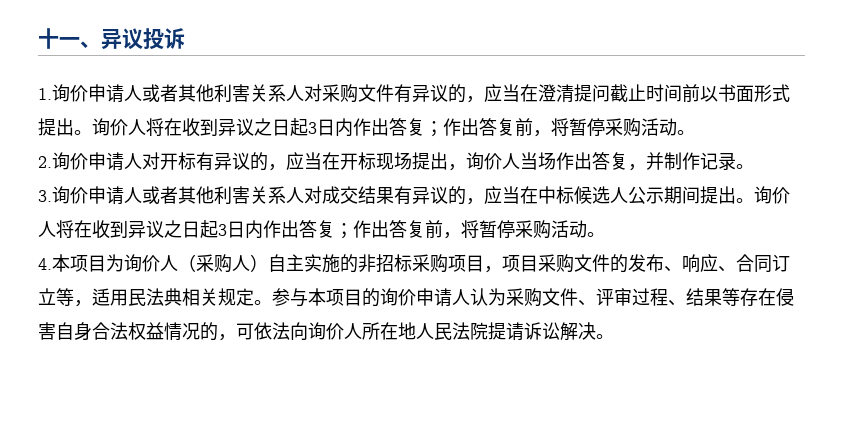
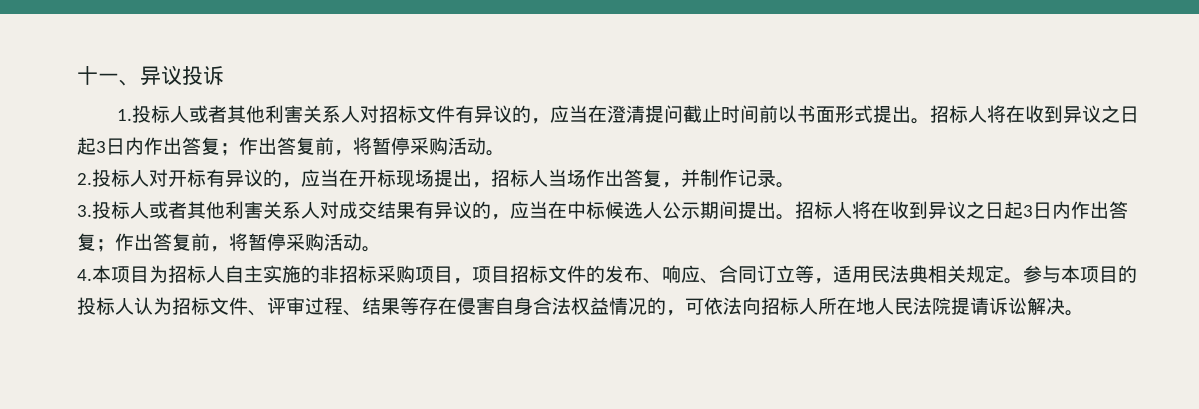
- 1.询价申请人或者其他利害关系人对采购文件有异议的，应当在澄清提问截止时间前以书面形式提出。询价人将在收到异议之日起3日内作出答复；作出答复前，将暂停采购活动。
+ 1.投标人或者其他利害关系人对招标文件有异议的，应当在澄清提问截止时间前以书面形式提出。招标人将在收到异议之日起3日内作出答复；作出答复前，将暂停采购活动。
- 2.询价申请人对开标有异议的，应当在开标现场提出，询价人当场作出答复，并制作记录。
+ 2.投标人对开标有异议的，应当在开标现场提出，招标人当场作出答复，并制作记录。
- 3.询价申请人或者其他利害关系人对成交结果有异议的，应当在中标候选人公示期间提出。询价人将在收到异议之日起3日内作出答复；作出答复前，将暂停采购活动。
+ 3.投标人或者其他利害关系人对成交结果有异议的，应当在中标候选人公示期间提出。招标人将在收到异议之日起3日内作出答复；作出答复前，将暂停采购活动。
- 4.本项目为询价人（采购人）自主实施的非招标采购项目，项目采购文件的发布、响应、合同订立等，适用民法典相关规定。
+ 4.本项目为招标人自主实施的非招标采购项目，项目招标文件的发布、响应、合同订立等，适用民法典相关规定。
- 参与本项目的询价申请人认为采购文件、评审过程、结果等存在侵害自身合法权益情况的，可依法向询价人所在地人民法院提请诉讼解决。
+ 参与本项目的投标人认为招标文件、评审过程、结果等存在侵害自身合法权益情况的，可依法向招标人所在地人民法院提请诉讼解决。

